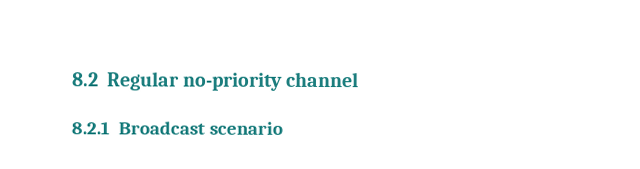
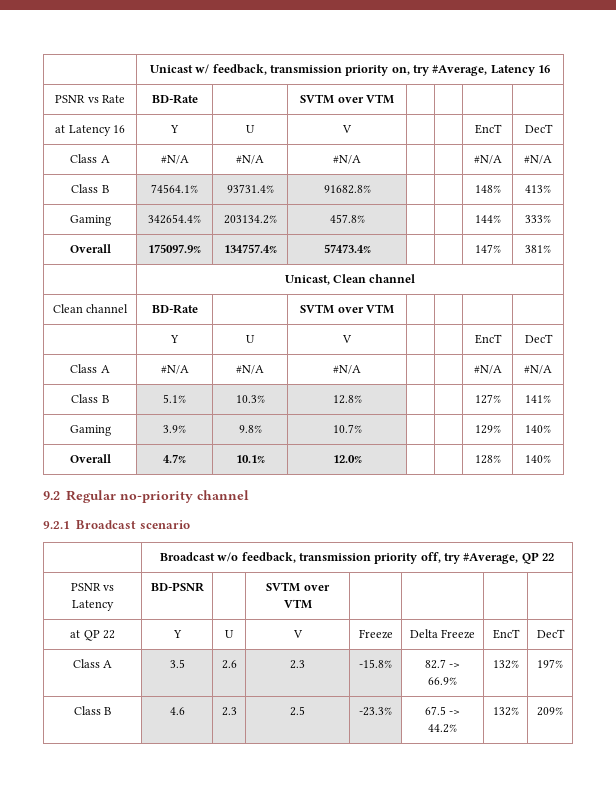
- 8.2 Regular no-priority channel
+ | Unicast w/ feedback, transmission priority on, try #Average, Latency 16
+ PSNR vs Rate | BD-Rate | | SVTM over VTM | | | |
+ at Latency 16 | Y | U | V | | | EncT | DecT
+ Class A | #N/A | #N/A | #N/A | | | #N/A | #N/A
+ Class B | 74564.1% | 93731.4% | 91682.8% | | | 148% | 413%
+ Gaming | 342654.4% | 203134.2% | 457.8% | | | 144% | 333%
+ Overall | 175097.9% | 134757.4% | 57473.4% | | | 147% | 381%
+ | Unicast, Clean channel
+ Clean channel | BD-Rate | | SVTM over VTM | | | |
+ | Y | U | V | | | EncT | DecT
+ Class A | #N/A | #N/A | #N/A | | | #N/A | #N/A
+ Class B | 5.1% | 10.3% | 12.8% | | | 127% | 141%
+ Gaming | 3.9% | 9.8% | 10.7% | | | 129% | 140%
+ Overall | 4.7% | 10.1% | 12.0% | | | 128% | 140%
+ 9.2 Regular no-priority channel
- 8.2.1 Broadcast scenario
+ 9.2.1 Broadcast scenario
+ | Broadcast w/o feedback, transmission priority off, try #Average, QP 22
+ PSNR vs Latency | BD-PSNR | | SVTM over VTM | | | |
+ at QP 22 | Y | U | V | Freeze | Delta Freeze | EncT | DecT
+ Class A | 3.5 | 2.6 | 2.3 | -15.8% | 82.7 -> 66.9% | 132% | 197%
+ Class B | 4.6 | 2.3 | 2.5 | -23.3% | 67.5 -> 44.2% | 132% | 209%

